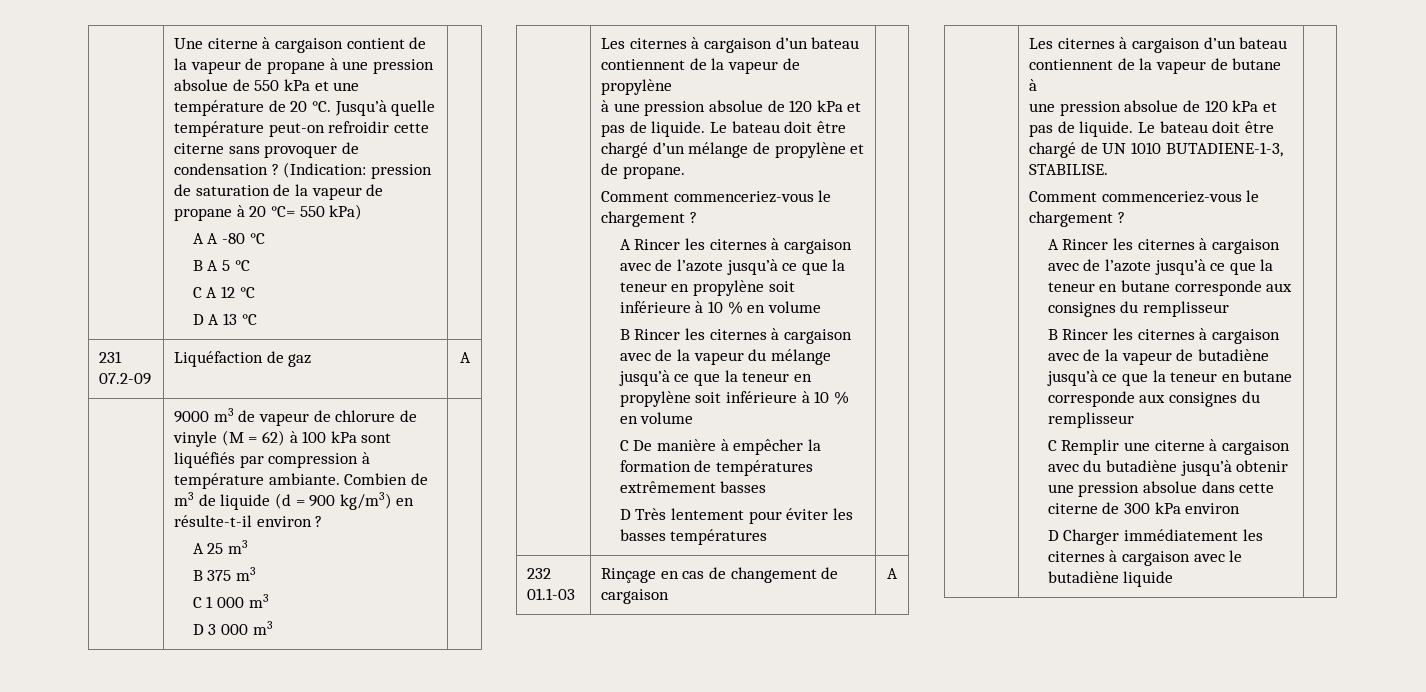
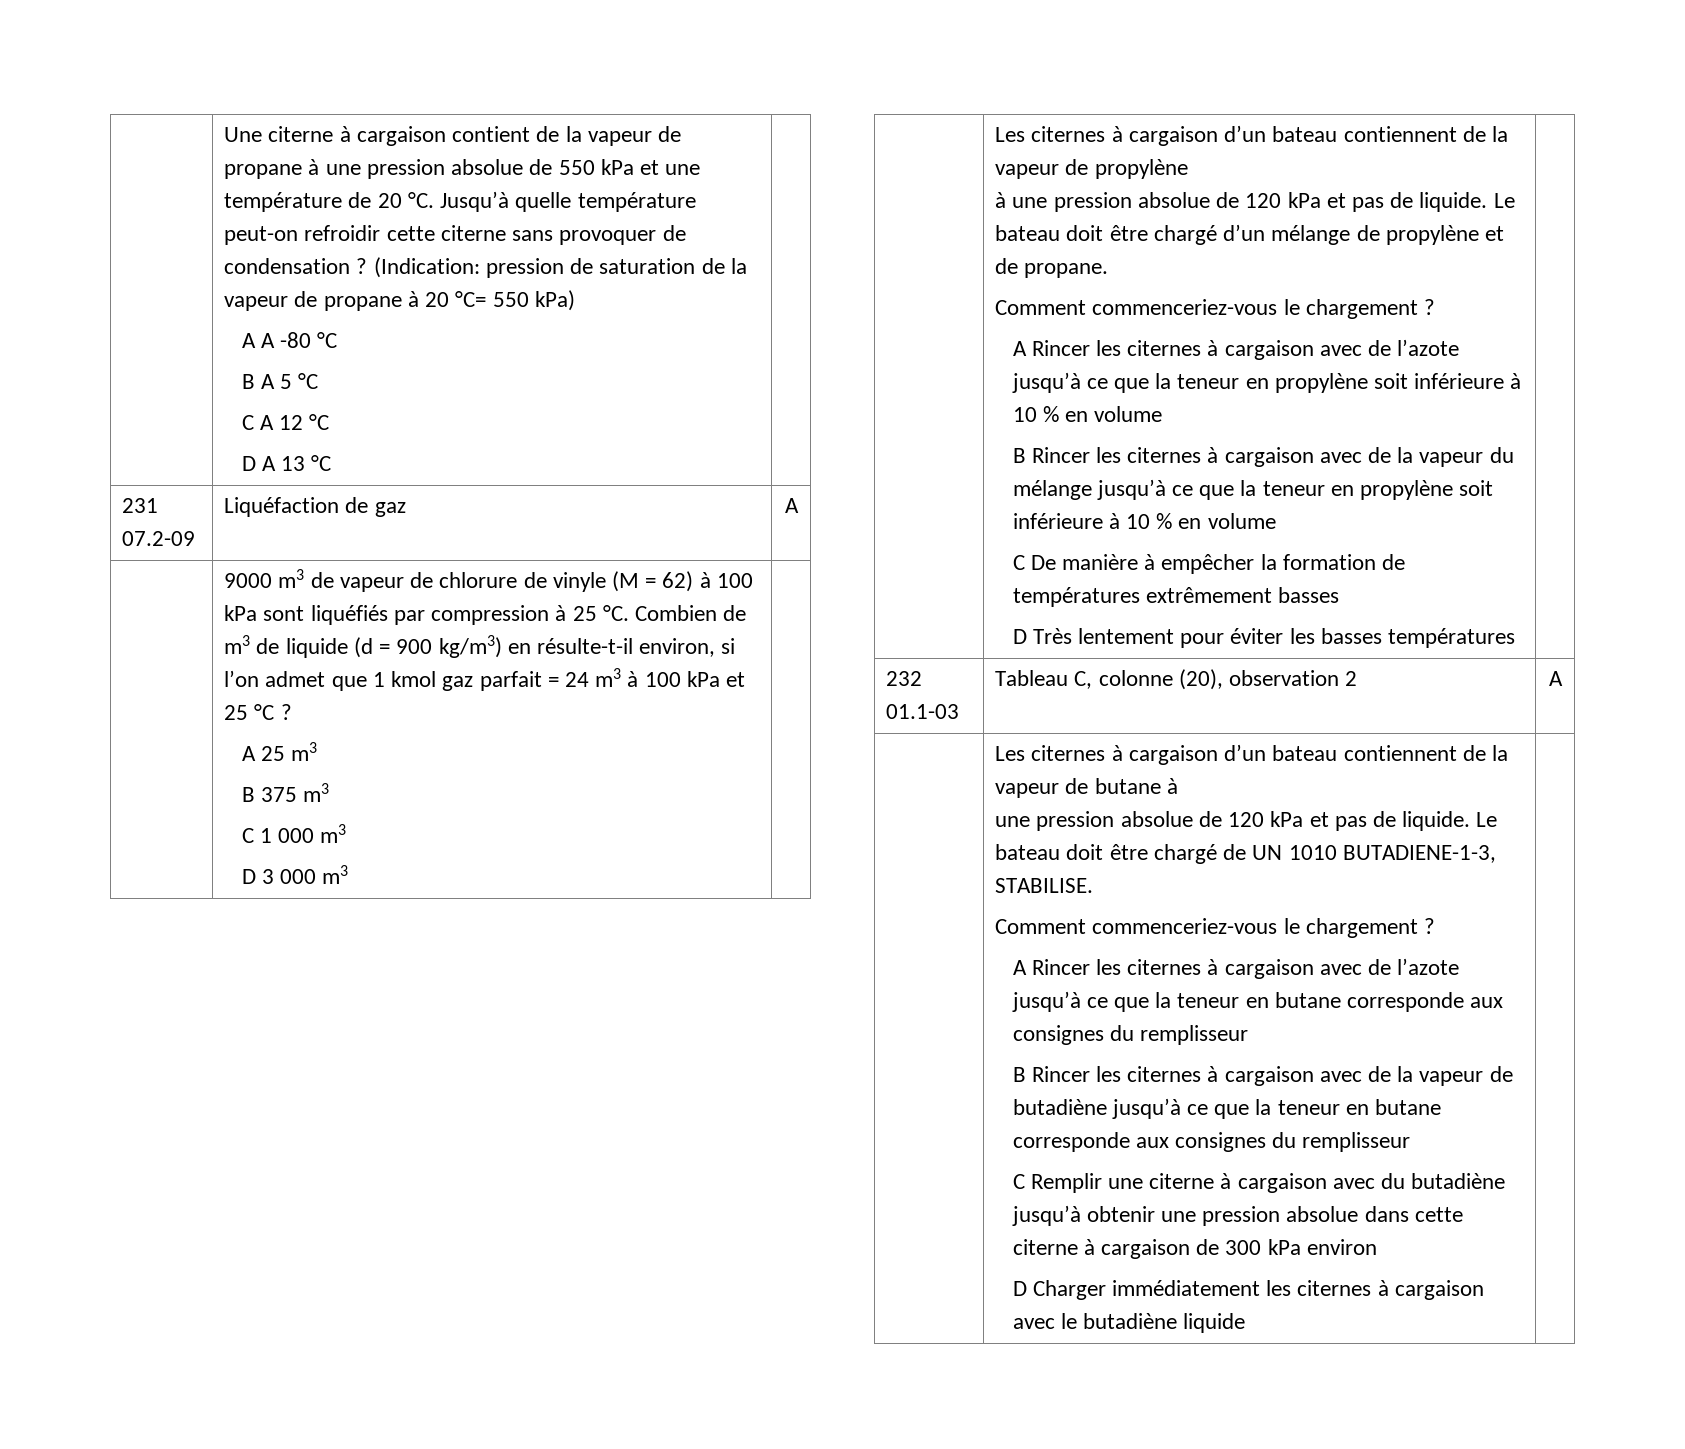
- 9000 m3 de vapeur de chlorure de vinyle (M = 62) à 100 kPa sont liquéfiés par compression à température ambiante.
+ 9000 m3 de vapeur de chlorure de vinyle (M = 62) à 100 kPa sont liquéfiés par compression à 25 °C.
- Combien de m3 de liquide (d = 900 kg/m3) en résulte-t-il environ ?
+ Combien de m3 de liquide (d = 900 kg/m3) en résulte-t-il environ, si l’on admet que 1 kmol gaz parfait = 24 m3 à 100 kPa et 25 °C ?
- 232 01.1-03 | Rinçage en cas de changement de cargaison | A
+ 232 01.1-03 | Tableau C, colonne (20), observation 2 | A
- C Remplir une citerne à cargaison avec du butadiène jusqu’à obtenir une pression absolue dans cette citerne de 300 kPa environ
+ C Remplir une citerne à cargaison avec du butadiène jusqu’à obtenir une pression absolue dans cette citerne à cargaison de 300 kPa environ

